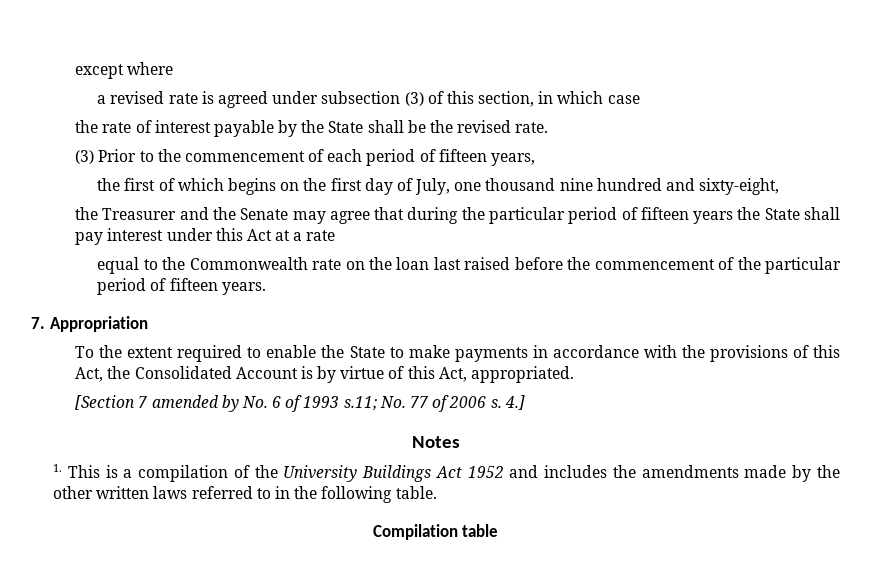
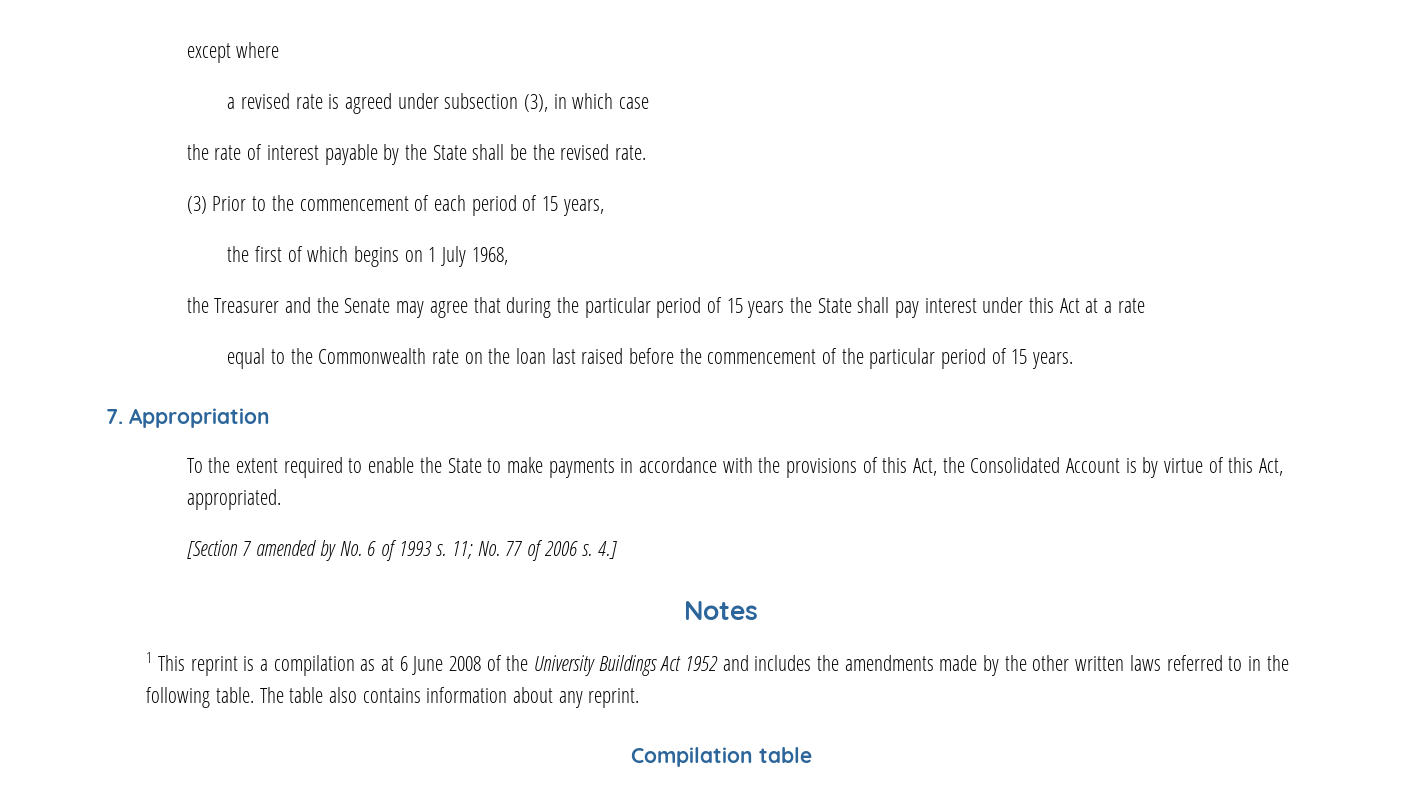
- a revised rate is agreed under subsection (3) of this section, in which case
+ a revised rate is agreed under subsection (3), in which case
- (3) Prior to the commencement of each period of fifteen years,
+ (3) Prior to the commencement of each period of 15 years,
- the first of which begins on the first day of July, one thousand nine hundred and sixty-eight,
+ the first of which begins on 1 July 1968,
- the Treasurer and the Senate may agree that during the particular period of fifteen years the State shall pay interest under this Act at a rate
+ the Treasurer and the Senate may agree that during the particular period of 15 years the State shall pay interest under this Act at a rate
- equal to the Commonwealth rate on the loan last raised before the commencement of the particular period of fifteen years.
+ equal to the Commonwealth rate on the loan last raised before the commencement of the particular period of 15 years.
- [Section 7 amended by No. 6 of 1993 s.11; No. 77 of 2006 s.
+ [Section 7 amended by No. 6 of 1993 s. 11; No. 77 of 2006 s.
- 1. This is a compilation of the University Buildings Act 1952 and includes the amendments made by the other written laws referred to in the following table.
+ 1 This reprint is a compilation as at 6 June 2008 of the University Buildings Act 1952 and includes the amendments made by the other written laws referred to in the following table. The table also contains information about any reprint.

